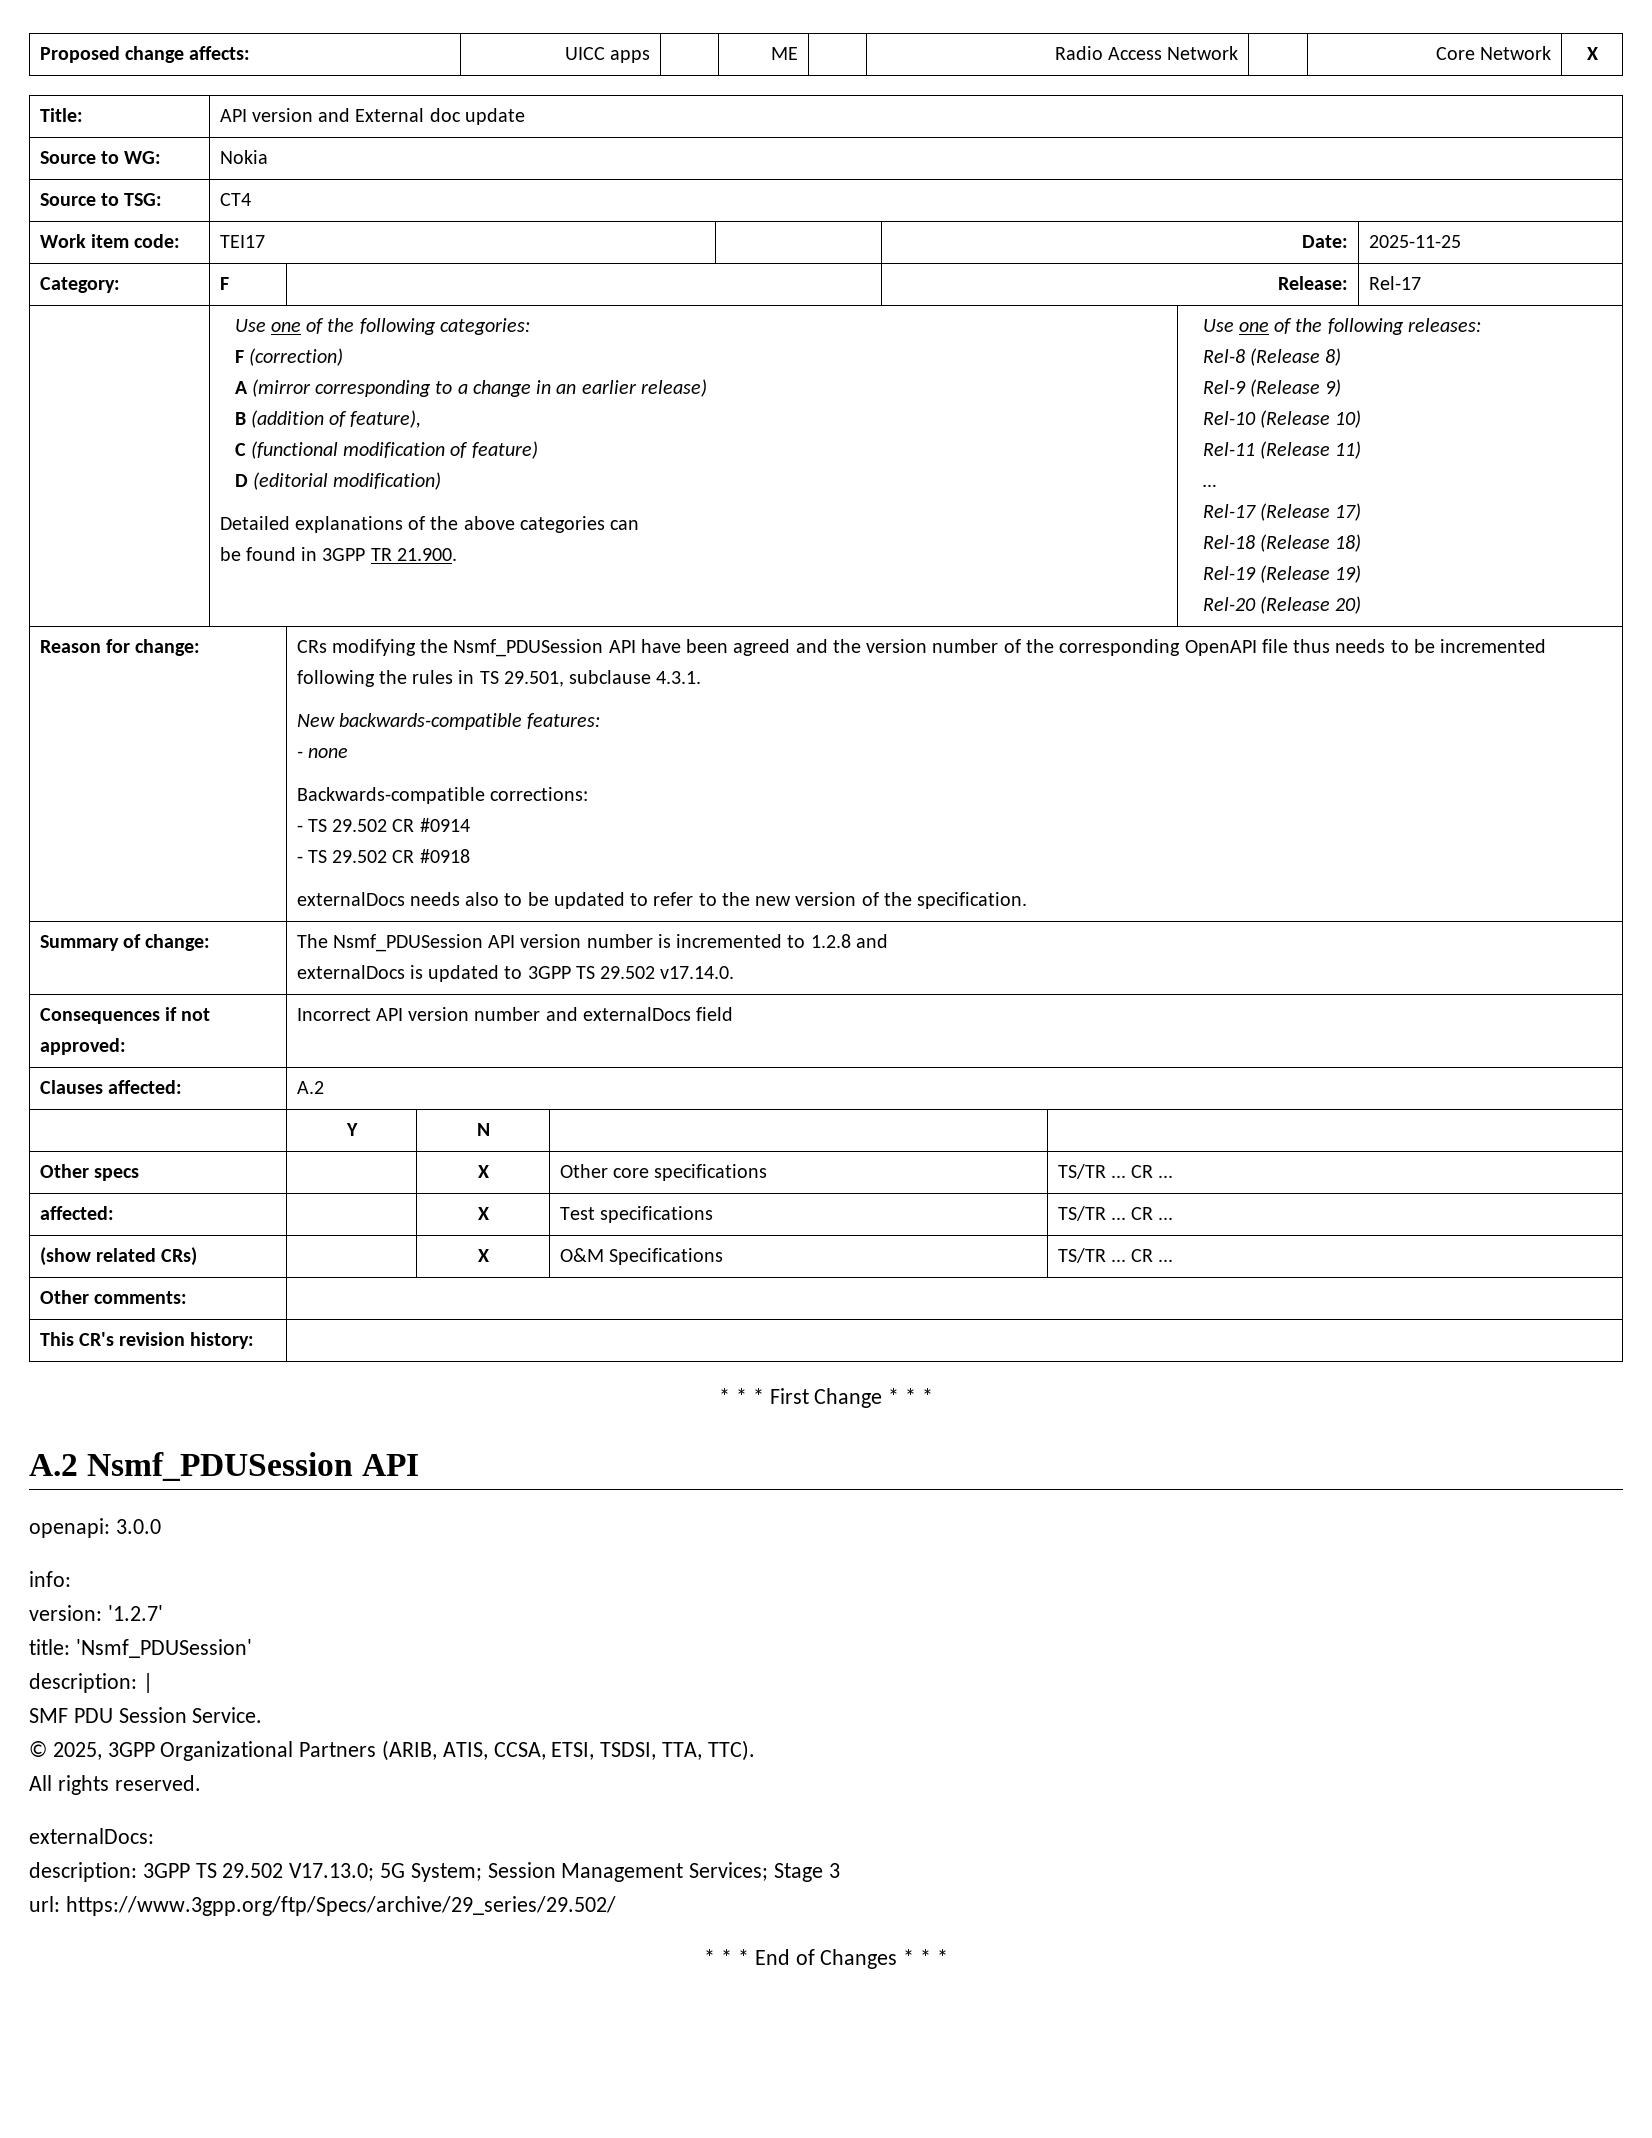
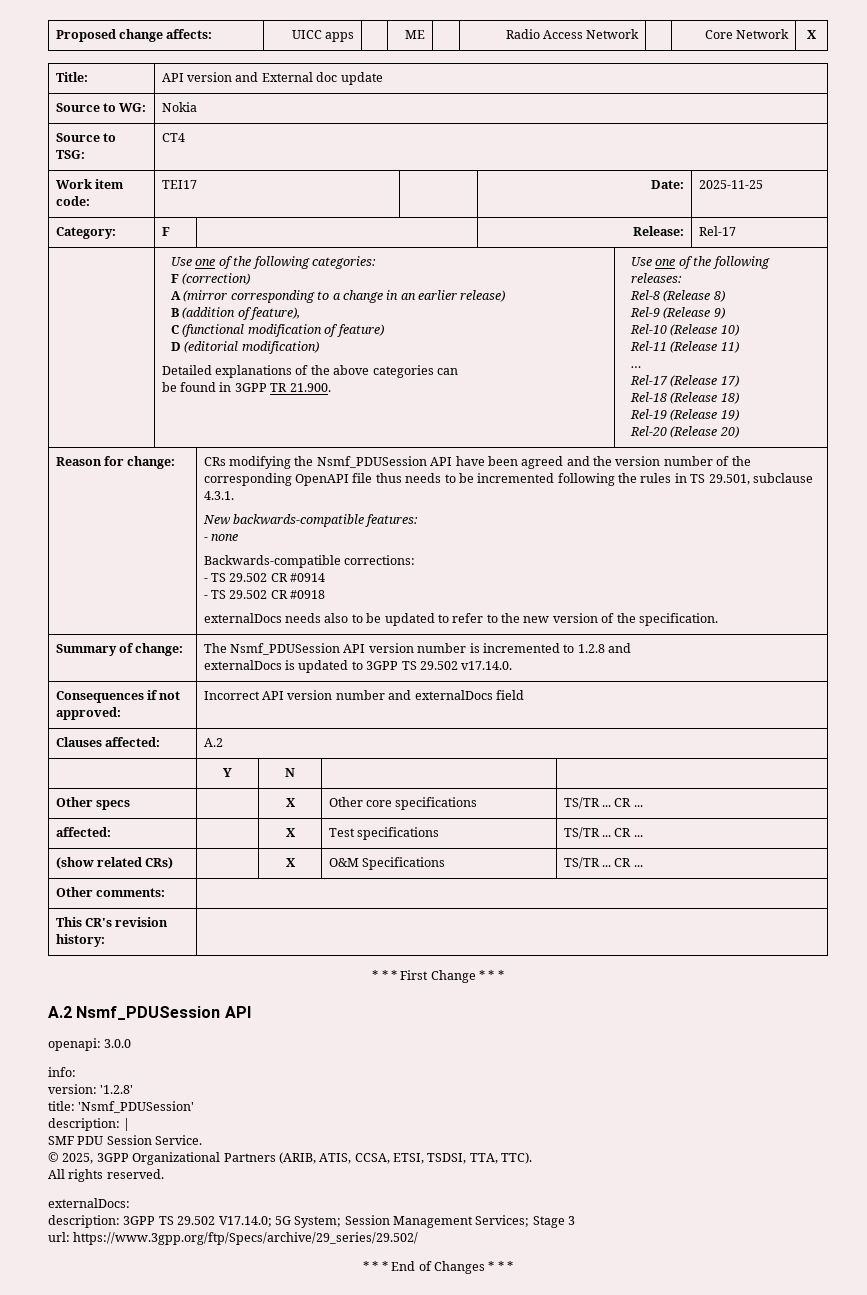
- version: '1.2.7'
+ version: '1.2.8'
- description: 3GPP TS 29.502 V17.13.0; 5G System; Session Management Services; Stage 3
+ description: 3GPP TS 29.502 V17.14.0; 5G System; Session Management Services; Stage 3

